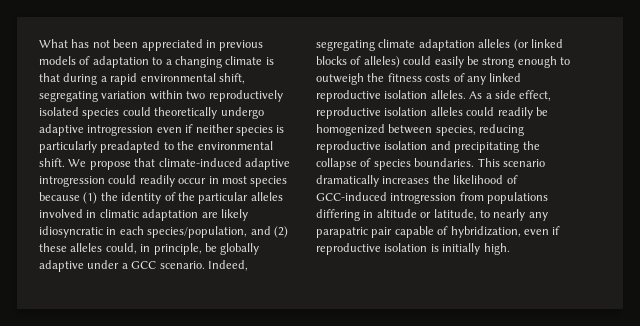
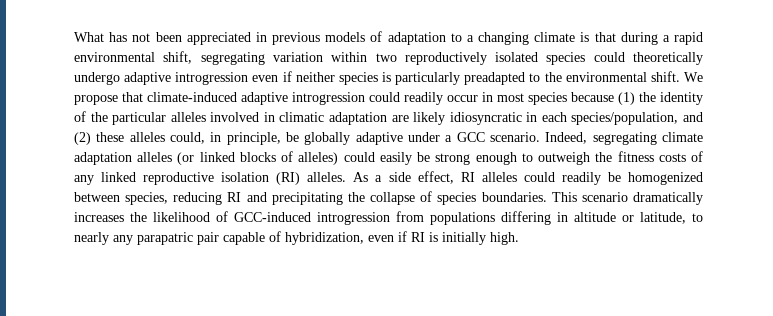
- Indeed, segregating climate adaptation alleles (or linked blocks of alleles) could easily be strong enough to outweigh the fitness costs of any linked reproductive isolation alleles.
+ Indeed, segregating climate adaptation alleles (or linked blocks of alleles) could easily be strong enough to outweigh the fitness costs of any linked reproductive isolation (RI) alleles.
- As a side effect, reproductive isolation alleles could readily be homogenized between species, reducing reproductive isolation and precipitating the collapse of species boundaries.
+ As a side effect, RI alleles could readily be homogenized between species, reducing RI and precipitating the collapse of species boundaries.
- This scenario dramatically increases the likelihood of GCC-induced introgression from populations differing in altitude or latitude, to nearly any parapatric pair capable of hybridization, even if reproductive isolation is initially high.
+ This scenario dramatically increases the likelihood of GCC-induced introgression from populations differing in altitude or latitude, to nearly any parapatric pair capable of hybridization, even if RI is initially high.

